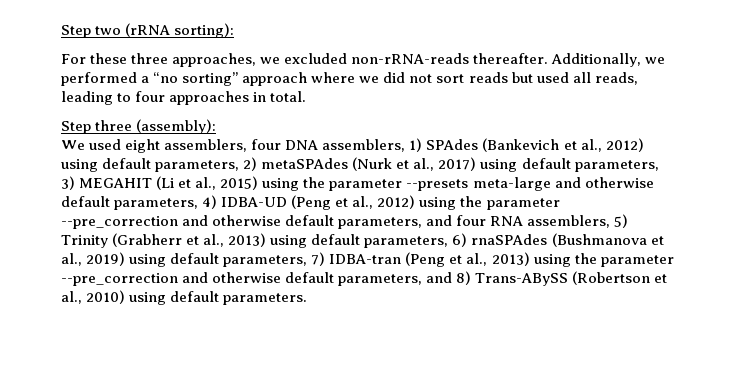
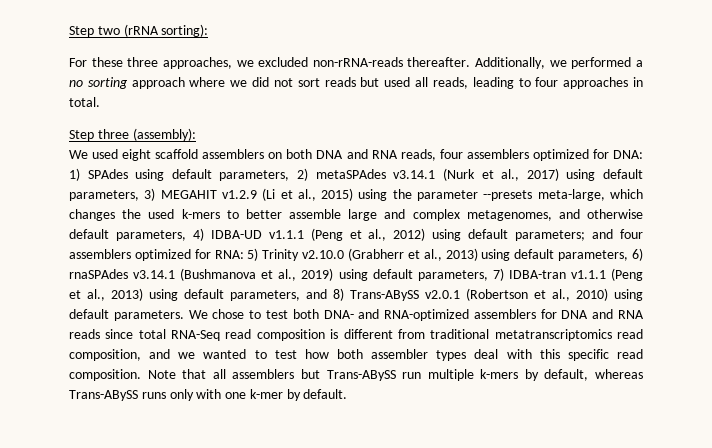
- Additionally, we performed a “no sorting” approach where we did not sort reads but used all reads, leading to four approaches in total.
+ Additionally, we performed a no sorting approach where we did not sort reads but used all reads, leading to four approaches in total.
- We used eight assemblers, four DNA assemblers, 1) SPAdes (Bankevich et al., 2012) using default parameters, 2) metaSPAdes (Nurk et al., 2017) using default parameters, 3) MEGAHIT (Li et al., 2015) using the parameter --presets meta-large and otherwise default parameters, 4) IDBA-UD (Peng et al., 2012) using the parameter --pre_correction and otherwise default parameters, and four RNA assemblers, 5) Trinity (Grabherr et al., 2013) using default parameters, 6) rnaSPAdes (Bushmanova et al., 2019) using default parameters, 7) IDBA-tran (Peng et al., 2013) using the parameter --pre_correction and otherwise default parameters, and 8) Trans-ABySS (Robertson et al., 2010) using default parameters.
+ We used eight scaffold assemblers on both DNA and RNA reads, four assemblers optimized for DNA: 1) SPAdes using default parameters, 2) metaSPAdes v3.14.1 (Nurk et al., 2017) using default parameters, 3) MEGAHIT v1.2.9 (Li et al., 2015) using the parameter --presets meta-large, which changes the used k-mers to better assemble large and complex metagenomes, and otherwise default parameters, 4) IDBA-UD v1.1.1 (Peng et al., 2012) using default parameters; and four assemblers optimized for RNA: 5) Trinity v2.10.0 (Grabherr et al., 2013) using default parameters, 6) rnaSPAdes v3.14.1 (Bushmanova et al., 2019) using default parameters, 7) IDBA-tran v1.1.1 (Peng et al., 2013) using default parameters, and 8) Trans-ABySS v2.0.1 (Robertson et al., 2010) using default parameters.
+ We chose to test both DNA- and RNA-optimized assemblers for DNA and RNA reads since total RNA-Seq read composition is different from traditional metatranscriptomics read composition, and we wanted to test how both assembler types deal with this specific read composition. Note that all assemblers but Trans-ABySS run multiple k-mers by default, whereas Trans-ABySS runs only with one k-mer by default.

